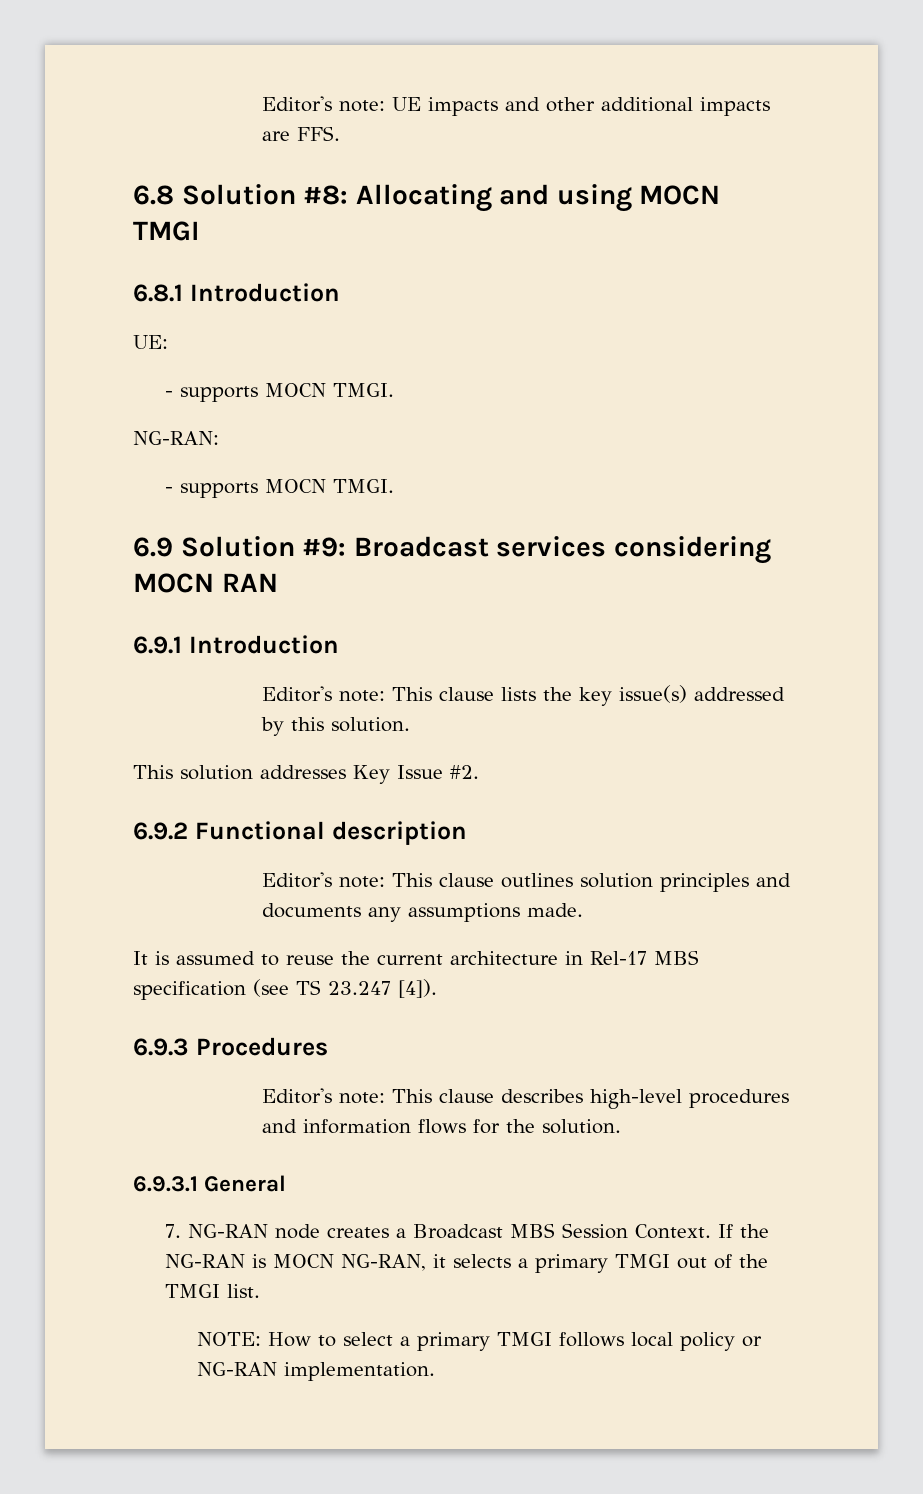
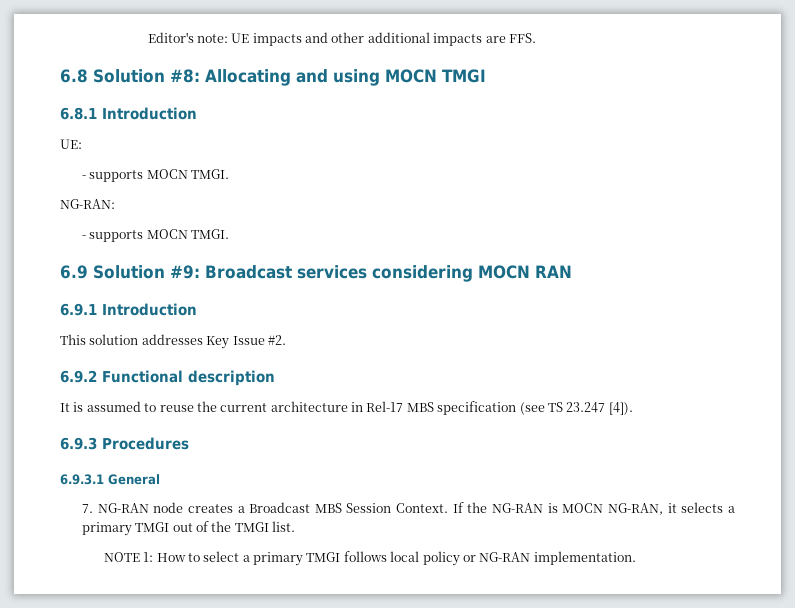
- Editor's note: This clause lists the key issue(s) addressed by this solution.
- Editor's note: This clause outlines solution principles and documents any assumptions made.
- Editor's note: This clause describes high-level procedures and information flows for the solution.
- NOTE: How to select a primary TMGI follows local policy or NG-RAN implementation.
+ NOTE 1: How to select a primary TMGI follows local policy or NG-RAN implementation.

